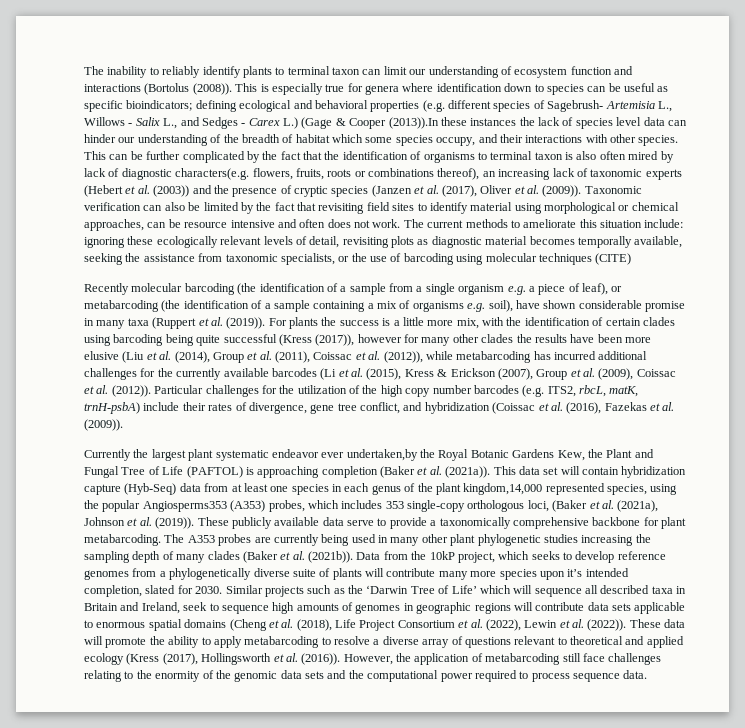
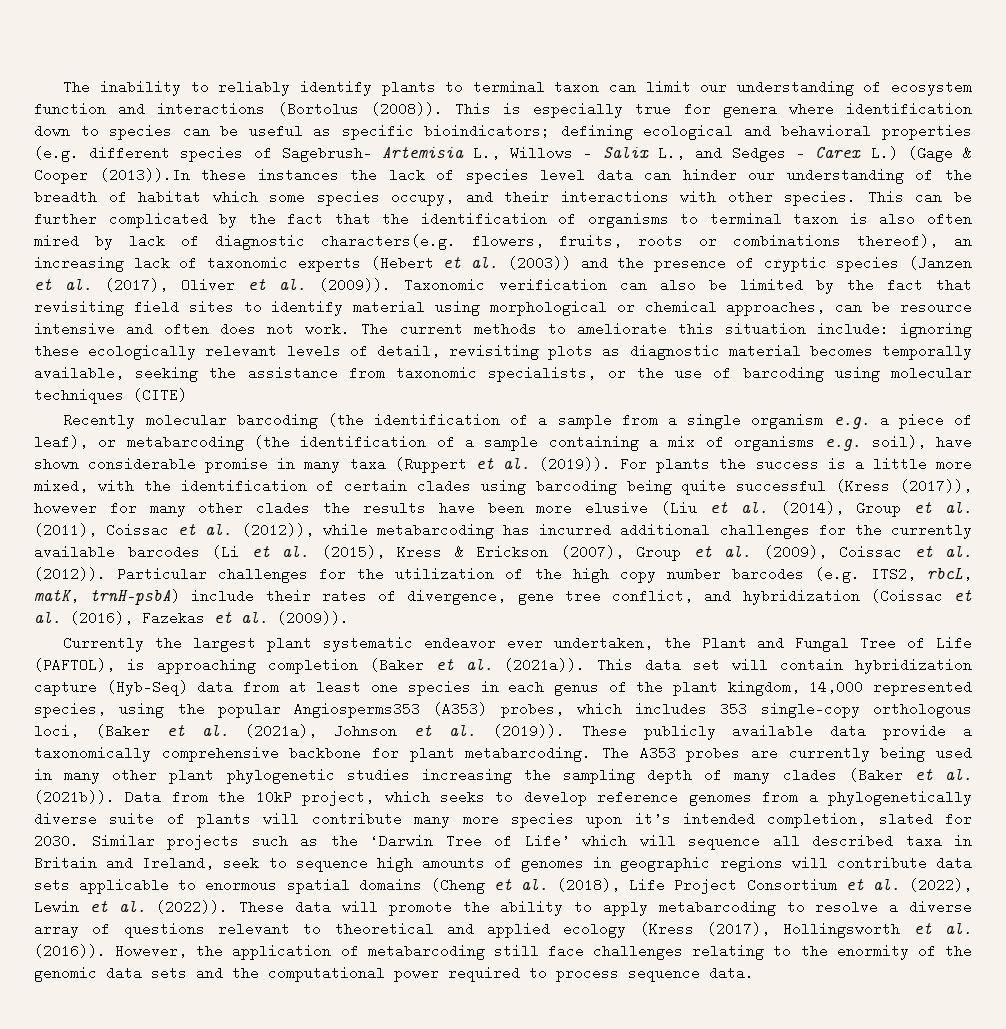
- For plants the success is a little more mix, with the identification of certain clades using barcoding being quite successful (Kress (2017)), however for many other clades the results have been more elusive (Liu et al. (2014), Group et al. (2011), Coissac et al. (2012)), while metabarcoding has incurred additional challenges for the currently available barcodes (Li et al. (2015), Kress & Erickson (2007), Group et al. (2009), Coissac et al. (2012)).
+ For plants the success is a little more mixed, with the identification of certain clades using barcoding being quite successful (Kress (2017)), however for many other clades the results have been more elusive (Liu et al. (2014), Group et al. (2011), Coissac et al. (2012)), while metabarcoding has incurred additional challenges for the currently available barcodes (Li et al. (2015), Kress & Erickson (2007), Group et al. (2009), Coissac et al. (2012)).
- Currently the largest plant systematic endeavor ever undertaken,by the Royal Botanic Gardens Kew, the Plant and Fungal Tree of Life (PAFTOL) is approaching completion (Baker et al. (2021a)).
+ Currently the largest plant systematic endeavor ever undertaken, the Plant and Fungal Tree of Life (PAFTOL), is approaching completion (Baker et al. (2021a)).
- This data set will contain hybridization capture (Hyb-Seq) data from at least one species in each genus of the plant kingdom,14,000 represented species, using the popular Angiosperms353 (A353) probes, which includes 353 single-copy orthologous loci, (Baker et al. (2021a), Johnson et al. (2019)).
+ This data set will contain hybridization capture (Hyb-Seq) data from at least one species in each genus of the plant kingdom, 14,000 represented species, using the popular Angiosperms353 (A353) probes, which includes 353 single-copy orthologous loci, (Baker et al. (2021a), Johnson et al. (2019)).
- These publicly available data serve to provide a taxonomically comprehensive backbone for plant metabarcoding.
+ These publicly available data provide a taxonomically comprehensive backbone for plant metabarcoding.

